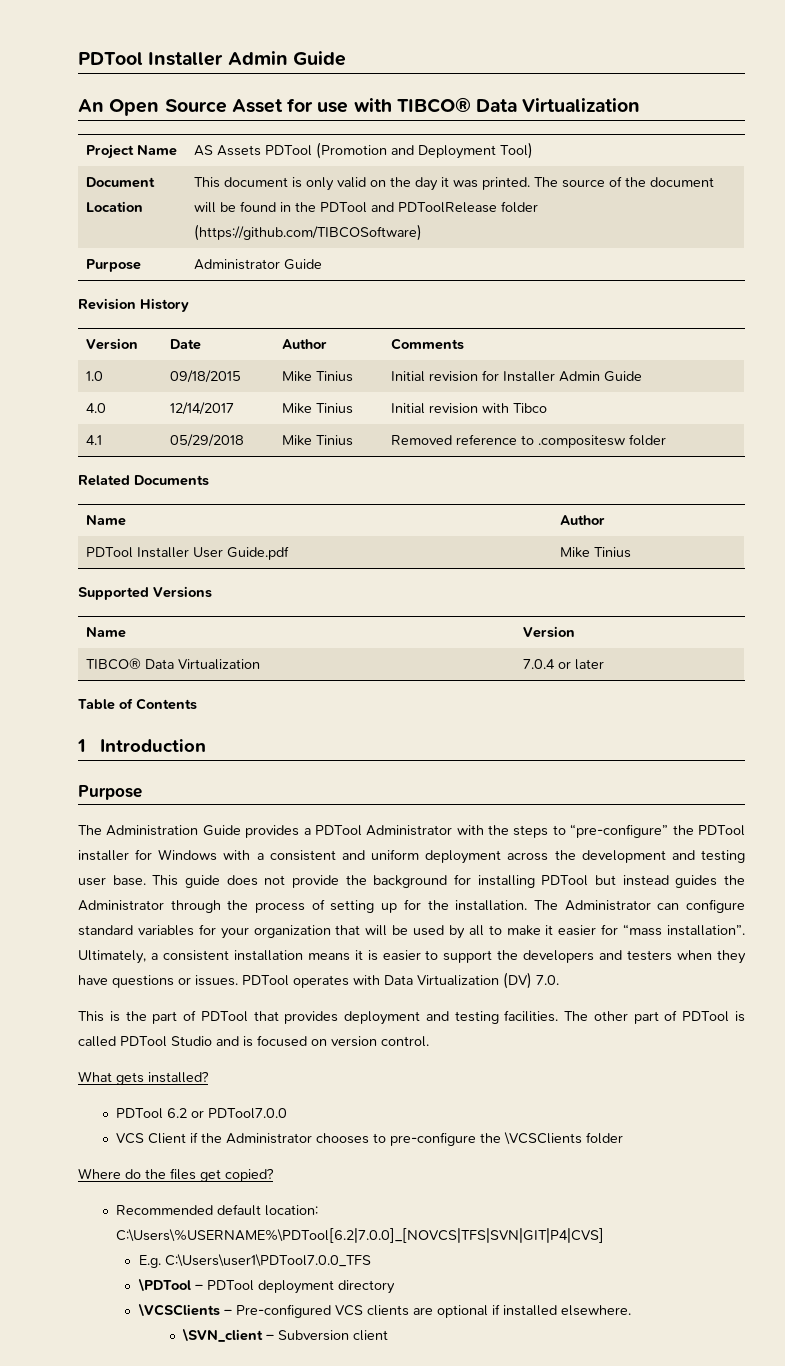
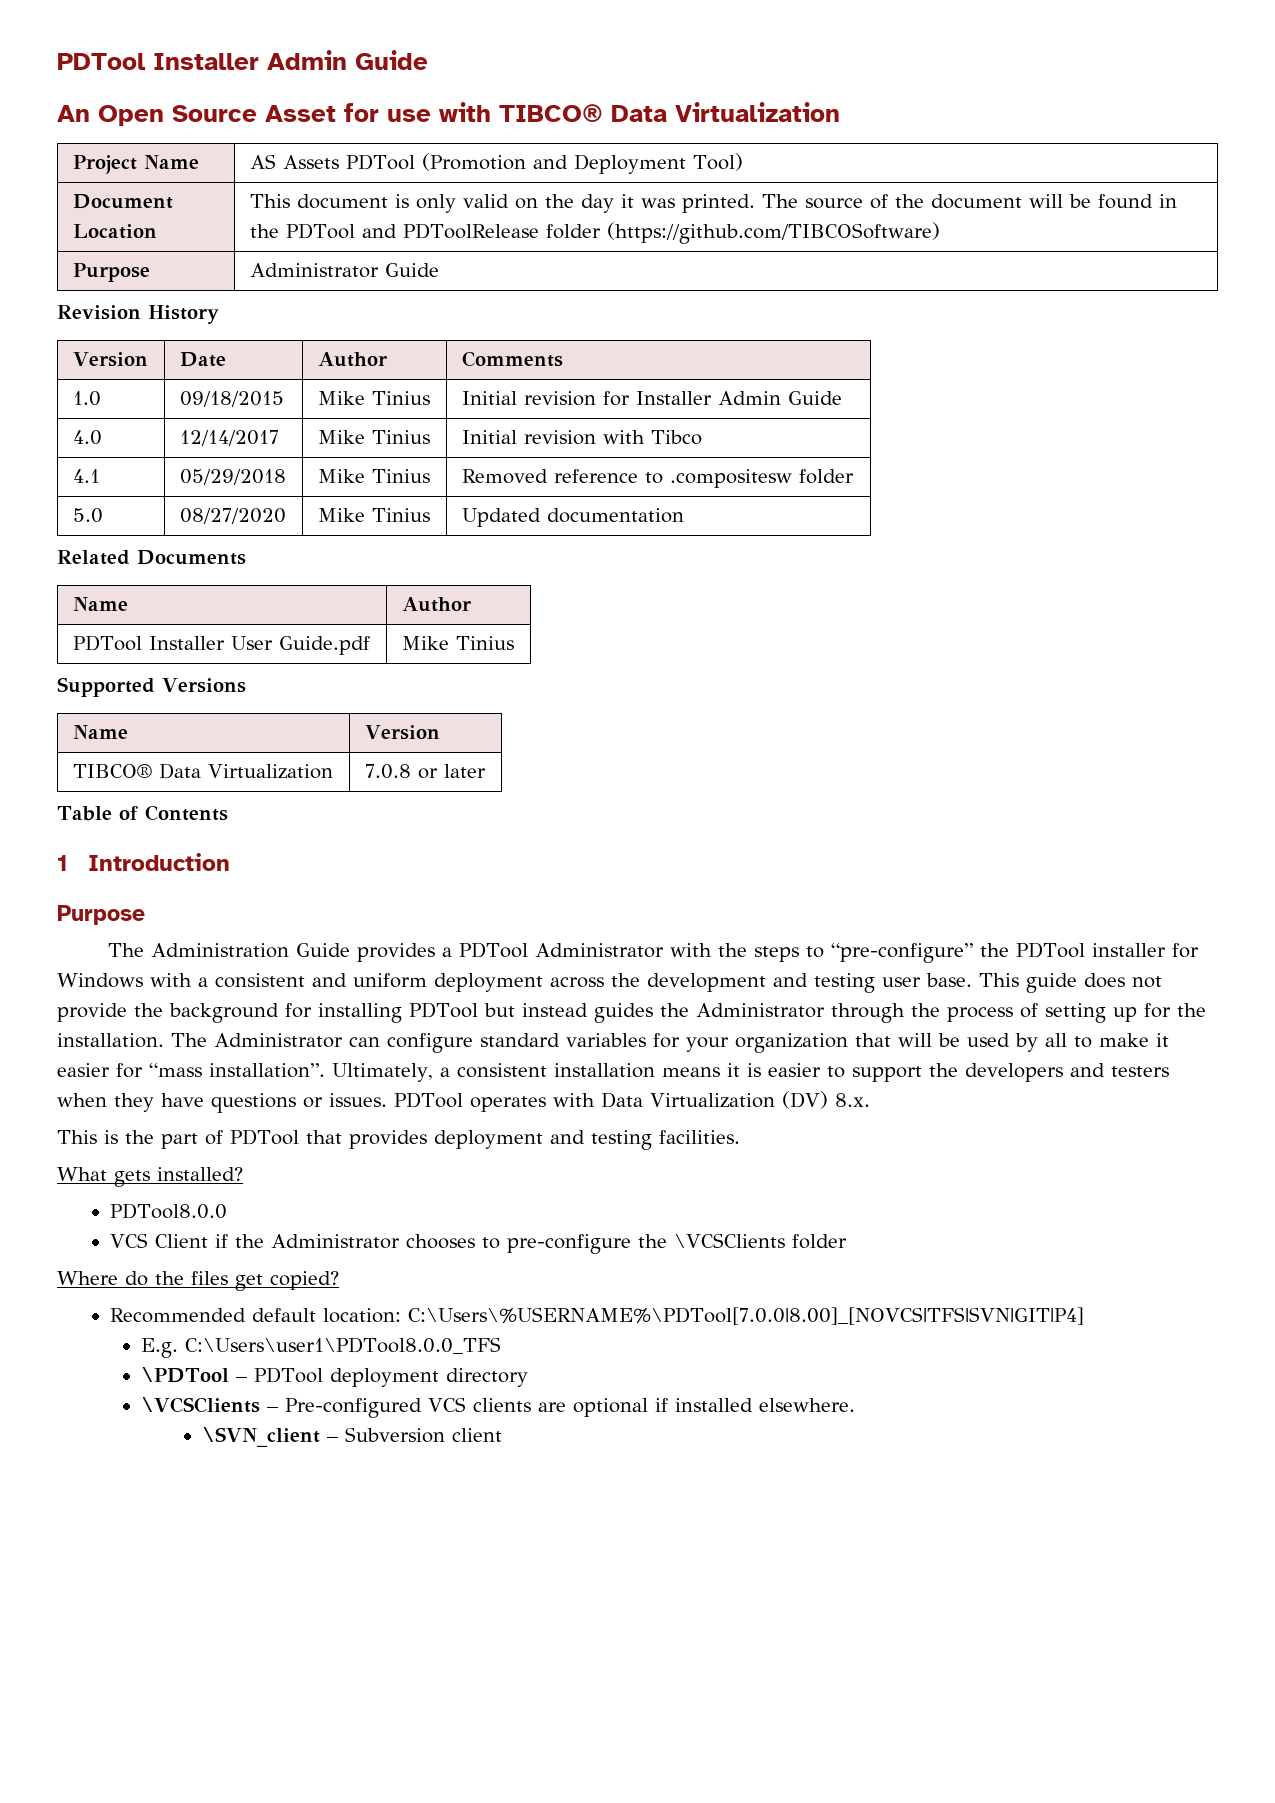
+ 5.0 | 08/27/2020 | Mike Tinius | Updated documentation
- TIBCO® Data Virtualization | 7.0.4 or later
+ TIBCO® Data Virtualization | 7.0.8 or later
- PDTool operates with Data Virtualization (DV) 7.0.
+ PDTool operates with Data Virtualization (DV) 8.x.
- The other part of PDTool is called PDTool Studio and is focused on version control.
- PDTool 6.2 or PDTool7.0.0
+ PDTool8.0.0
- Recommended default location: C:\Users\%USERNAME%\PDTool[6.2|7.0.0]_[NOVCS|TFS|SVN|GIT|P4|CVS]
+ Recommended default location: C:\Users\%USERNAME%\PDTool[7.0.0|8.00]_[NOVCS|TFS|SVN|GIT|P4]
- E.g. C:\Users\user1\PDTool7.0.0_TFS
+ E.g. C:\Users\user1\PDTool8.0.0_TFS

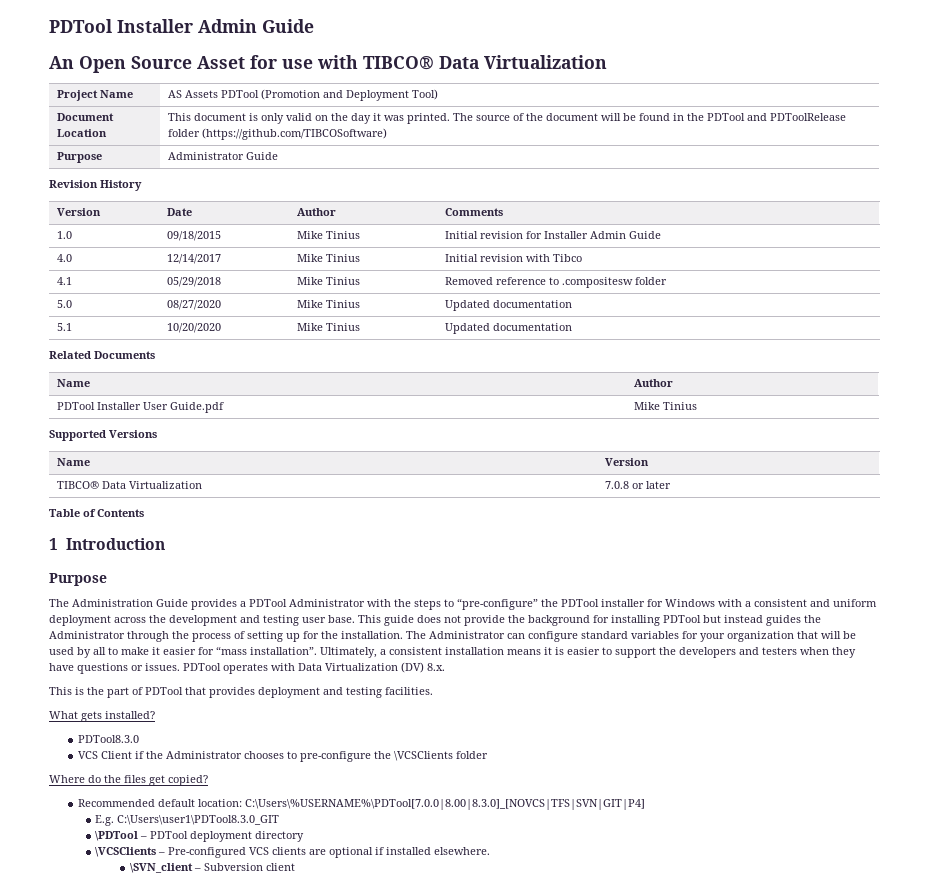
+ 5.1 | 10/20/2020 | Mike Tinius | Updated documentation
- PDTool8.0.0
+ PDTool8.3.0
- Recommended default location: C:\Users\%USERNAME%\PDTool[7.0.0|8.00]_[NOVCS|TFS|SVN|GIT|P4]
+ Recommended default location: C:\Users\%USERNAME%\PDTool[7.0.0|8.00|8.3.0]_[NOVCS|TFS|SVN|GIT|P4]
- E.g. C:\Users\user1\PDTool8.0.0_TFS
+ E.g. C:\Users\user1\PDTool8.3.0_GIT

